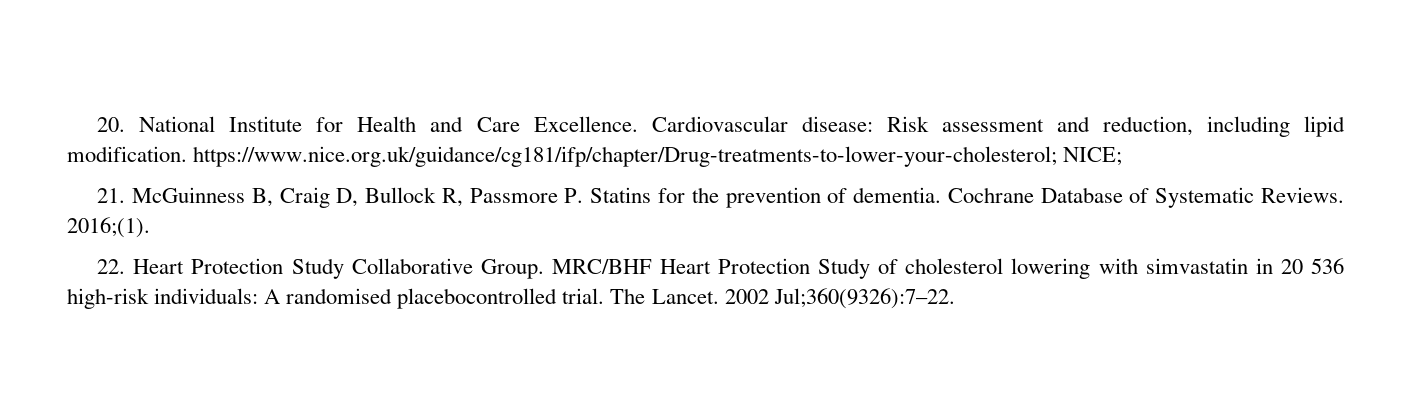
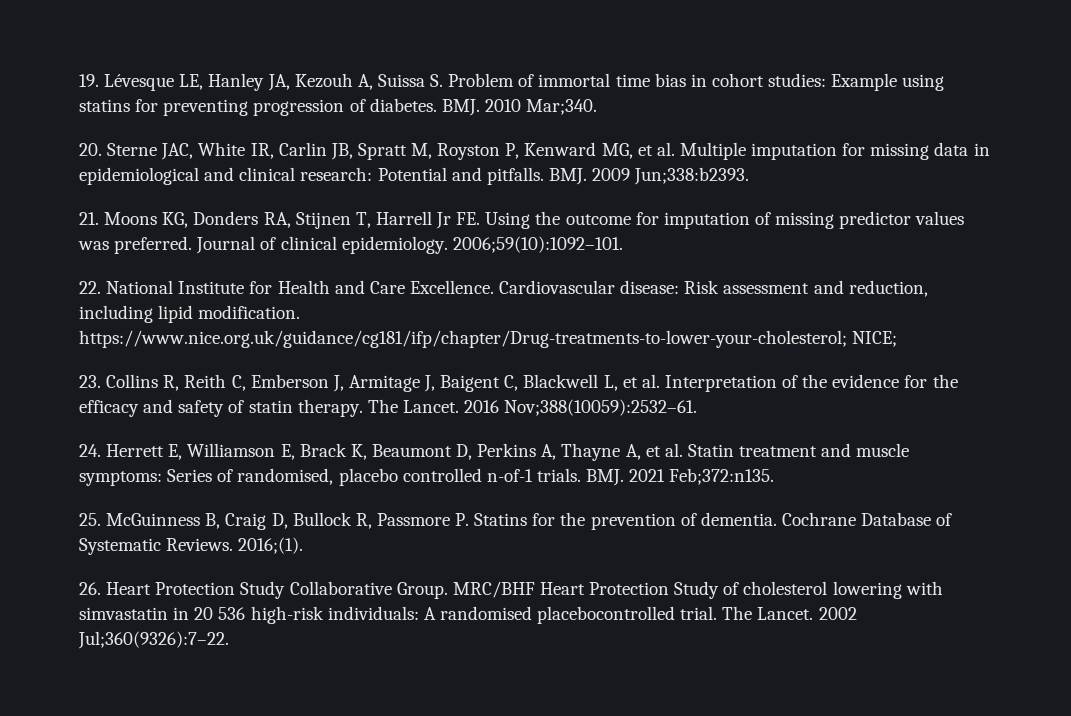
- 20. National Institute for Health and Care Excellence.
+ 19. Lévesque LE, Hanley JA, Kezouh A, Suissa S. Problem of immortal time bias in cohort studies: Example using statins for preventing progression of diabetes. BMJ. 2010 Mar;340.
+ 20. Sterne JAC, White IR, Carlin JB, Spratt M, Royston P, Kenward MG, et al. Multiple imputation for missing data in epidemiological and clinical research: Potential and pitfalls. BMJ. 2009 Jun;338:b2393.
+ 21. Moons KG, Donders RA, Stijnen T, Harrell Jr FE. Using the outcome for imputation of missing predictor values was preferred. Journal of clinical epidemiology. 2006;59(10):1092–101.
+ 22. National Institute for Health and Care Excellence.
- 21. McGuinness B, Craig D, Bullock R, Passmore P. Statins for the prevention of dementia.
+ 23. Collins R, Reith C, Emberson J, Armitage J, Baigent C, Blackwell L, et al. Interpretation of the evidence for the efficacy and safety of statin therapy. The Lancet. 2016 Nov;388(10059):2532–61.
+ 24. Herrett E, Williamson E, Brack K, Beaumont D, Perkins A, Thayne A, et al. Statin treatment and muscle symptoms: Series of randomised, placebo controlled n-of-1 trials. BMJ. 2021 Feb;372:n135.
+ 25. McGuinness B, Craig D, Bullock R, Passmore P. Statins for the prevention of dementia.
- 22. Heart Protection Study Collaborative Group.
+ 26. Heart Protection Study Collaborative Group.

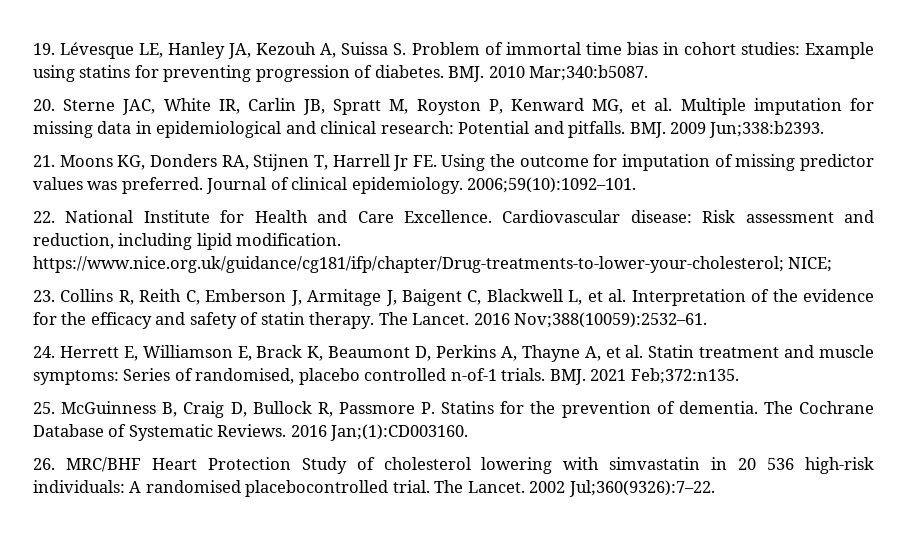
- BMJ. 2010 Mar;340.
+ BMJ. 2010 Mar;340:b5087.
- Cochrane Database of Systematic Reviews.
+ The Cochrane Database of Systematic Reviews.
- 2016;(1).
+ 2016 Jan;(1):CD003160.
- 26. Heart Protection Study Collaborative Group. MRC/BHF Heart Protection Study of cholesterol lowering with simvastatin in 20 536 high-risk individuals: A randomised placebocontrolled trial.
+ 26. MRC/BHF Heart Protection Study of cholesterol lowering with simvastatin in 20 536 high-risk individuals: A randomised placebocontrolled trial.

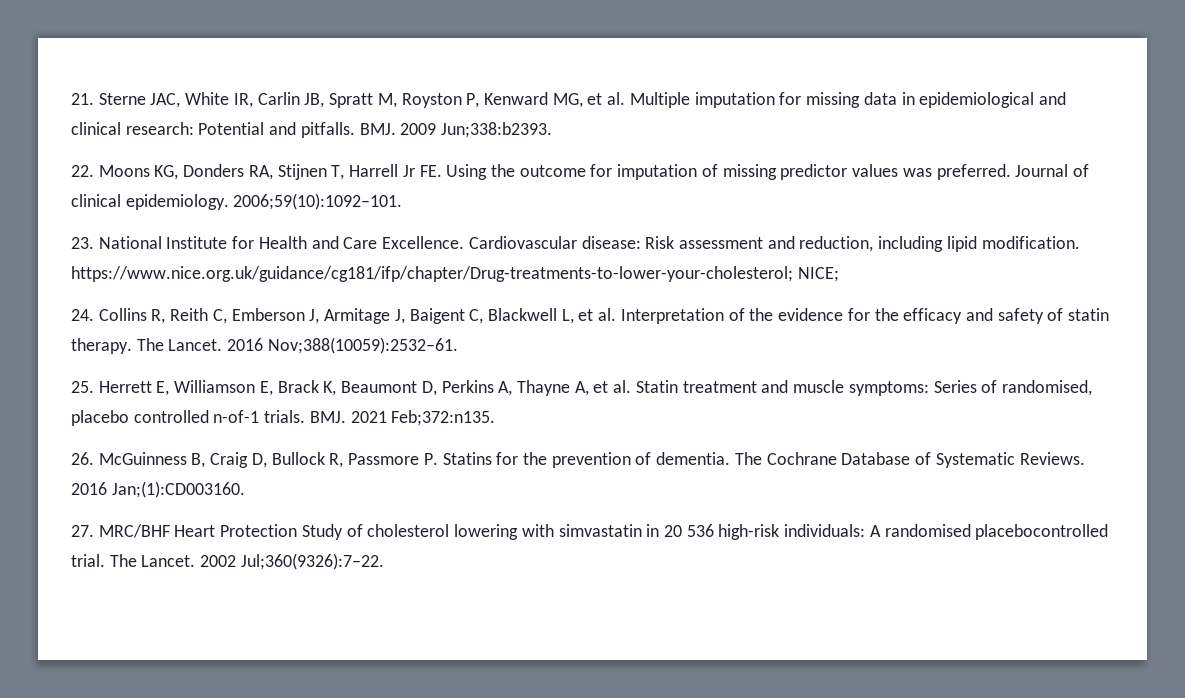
- 19. Lévesque LE, Hanley JA, Kezouh A, Suissa S. Problem of immortal time bias in cohort studies: Example using statins for preventing progression of diabetes. BMJ. 2010 Mar;340:b5087.
- 20. Sterne JAC, White IR, Carlin JB, Spratt M, Royston P, Kenward MG, et al. Multiple imputation for missing data in epidemiological and clinical research: Potential and pitfalls.
+ 21. Sterne JAC, White IR, Carlin JB, Spratt M, Royston P, Kenward MG, et al. Multiple imputation for missing data in epidemiological and clinical research: Potential and pitfalls.
- 21. Moons KG, Donders RA, Stijnen T, Harrell Jr FE. Using the outcome for imputation of missing predictor values was preferred.
+ 22. Moons KG, Donders RA, Stijnen T, Harrell Jr FE. Using the outcome for imputation of missing predictor values was preferred.
- 22. National Institute for Health and Care Excellence.
+ 23. National Institute for Health and Care Excellence.
- 23. Collins R, Reith C, Emberson J, Armitage J, Baigent C, Blackwell L, et al. Interpretation of the evidence for the efficacy and safety of statin therapy.
+ 24. Collins R, Reith C, Emberson J, Armitage J, Baigent C, Blackwell L, et al. Interpretation of the evidence for the efficacy and safety of statin therapy.
- 24. Herrett E, Williamson E, Brack K, Beaumont D, Perkins A, Thayne A, et al. Statin treatment and muscle symptoms: Series of randomised, placebo controlled n-of-1 trials.
+ 25. Herrett E, Williamson E, Brack K, Beaumont D, Perkins A, Thayne A, et al. Statin treatment and muscle symptoms: Series of randomised, placebo controlled n-of-1 trials.
- 25. McGuinness B, Craig D, Bullock R, Passmore P. Statins for the prevention of dementia.
+ 26. McGuinness B, Craig D, Bullock R, Passmore P. Statins for the prevention of dementia.
- 26. MRC/BHF Heart Protection Study of cholesterol lowering with simvastatin in 20 536 high-risk individuals: A randomised placebocontrolled trial.
+ 27. MRC/BHF Heart Protection Study of cholesterol lowering with simvastatin in 20 536 high-risk individuals: A randomised placebocontrolled trial.

